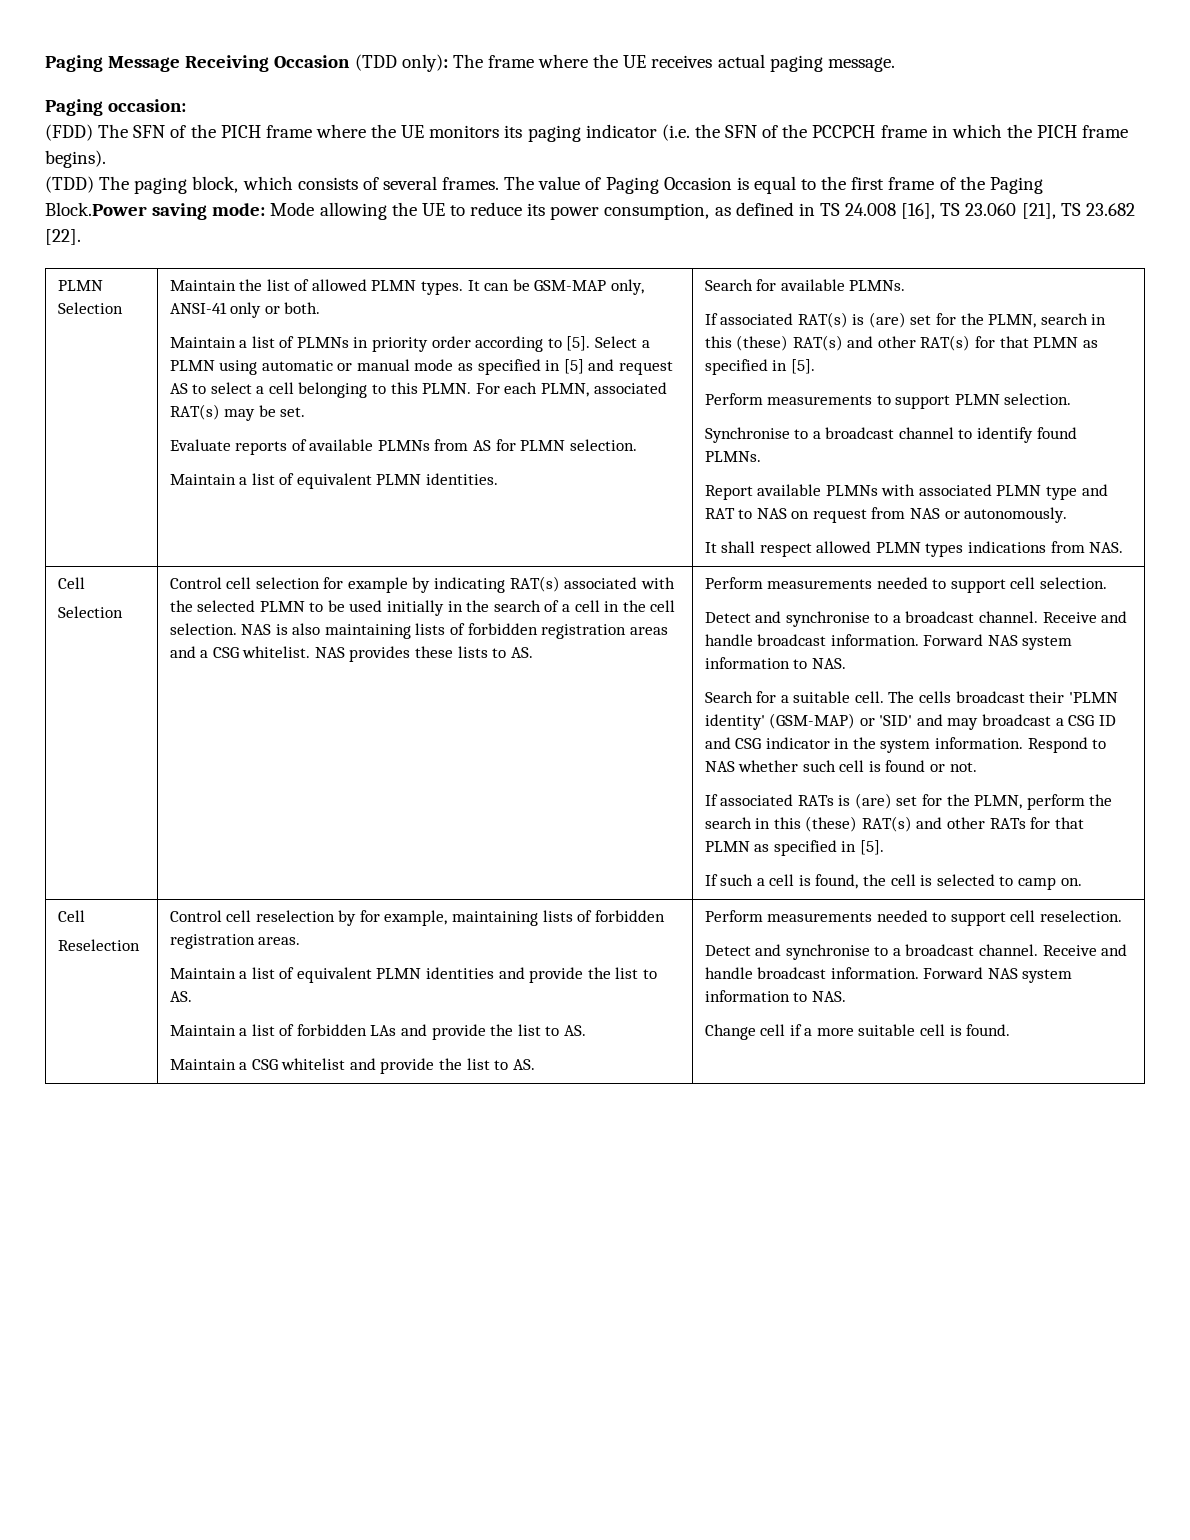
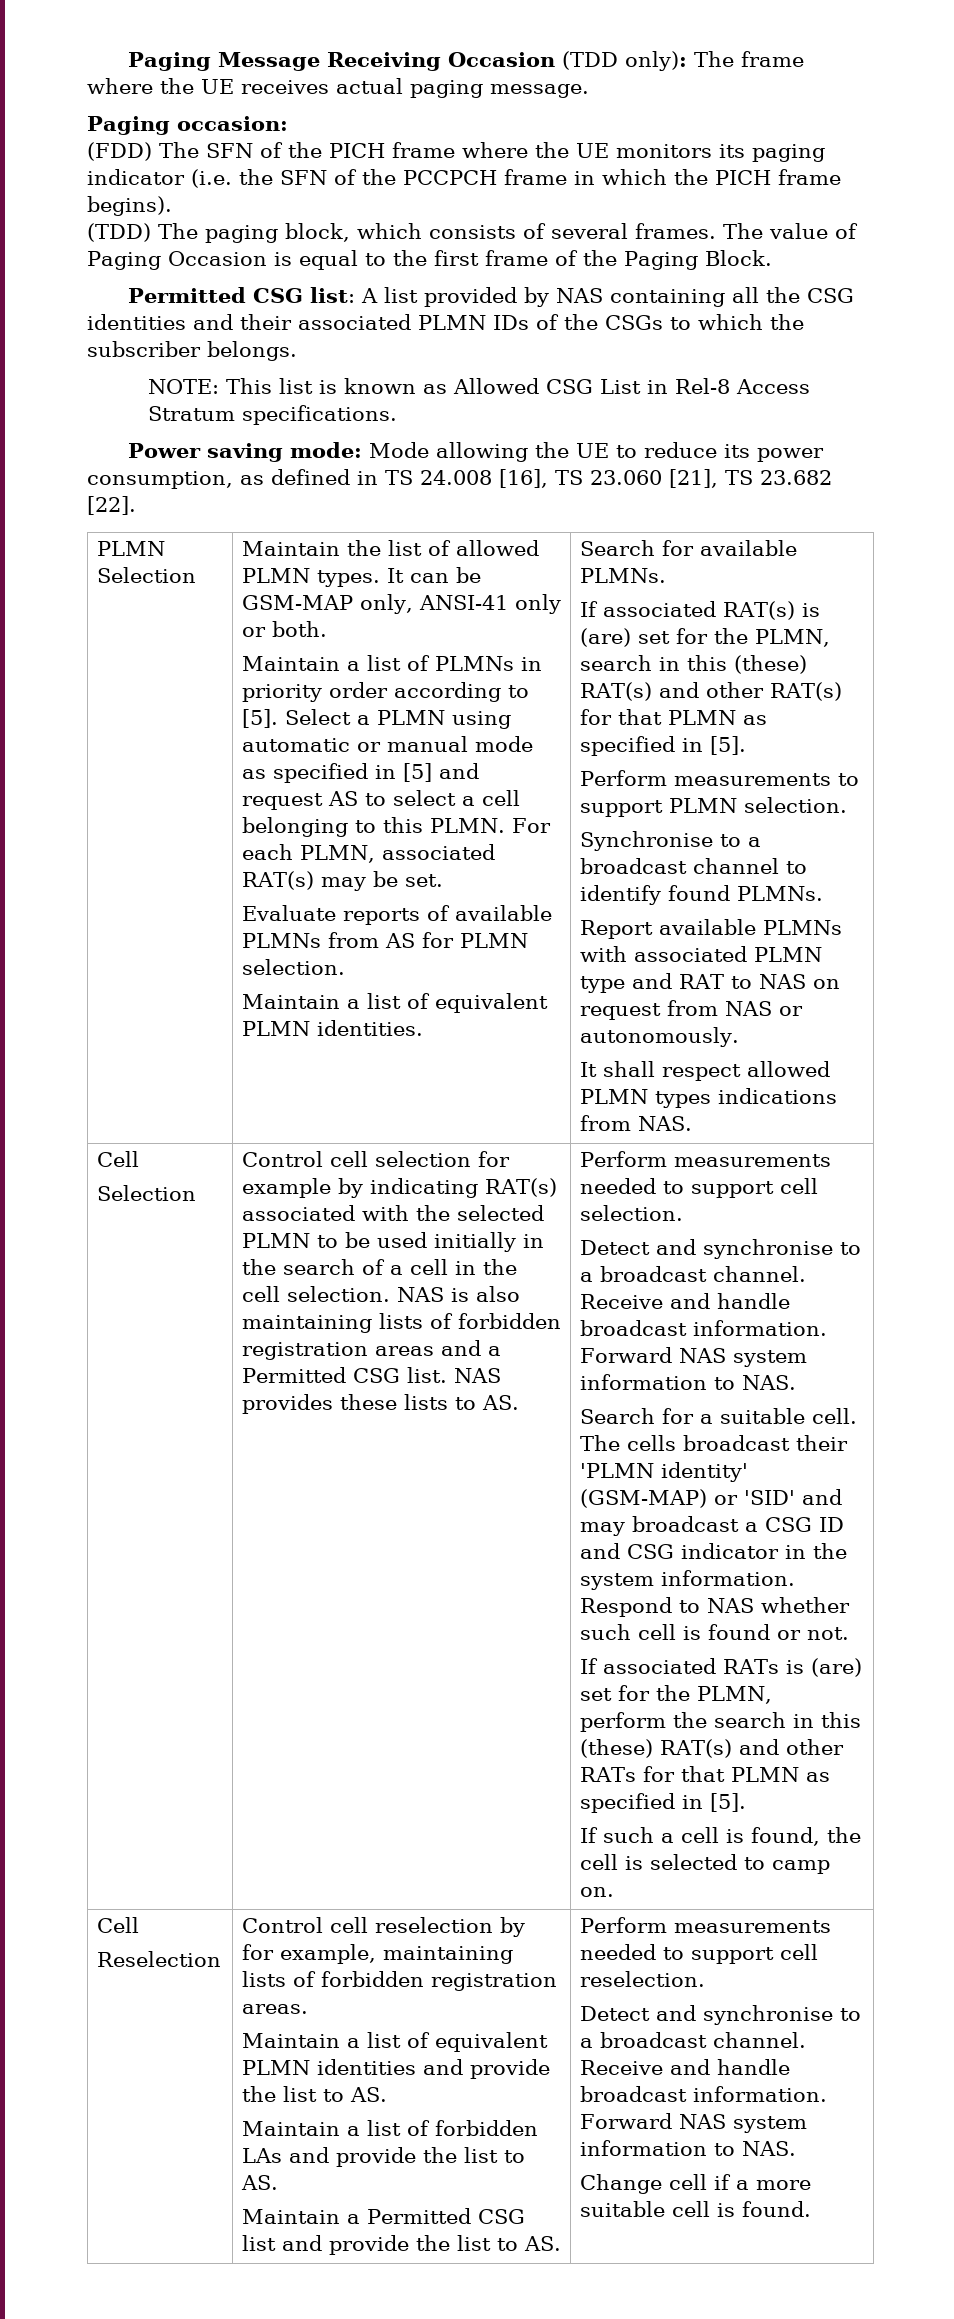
- The value of Paging Occasion is equal to the first frame of the Paging Block.Power saving mode: Mode allowing the UE to reduce its power consumption, as defined in TS 24.008 [16], TS 23.060 [21], TS 23.682 [22].
+ The value of Paging Occasion is equal to the first frame of the Paging Block.
+ Permitted CSG list: A list provided by NAS containing all the CSG identities and their associated PLMN IDs of the CSGs to which the subscriber belongs.
+ NOTE: This list is known as Allowed CSG List in Rel-8 Access Stratum specifications.
+ Power saving mode: Mode allowing the UE to reduce its power consumption, as defined in TS 24.008 [16], TS 23.060 [21], TS 23.682 [22].
- NAS is also maintaining lists of forbidden registration areas and a CSG whitelist.
+ NAS is also maintaining lists of forbidden registration areas and a Permitted CSG list.
- Maintain a CSG whitelist and provide the list to AS.
+ Maintain a Permitted CSG list and provide the list to AS.

